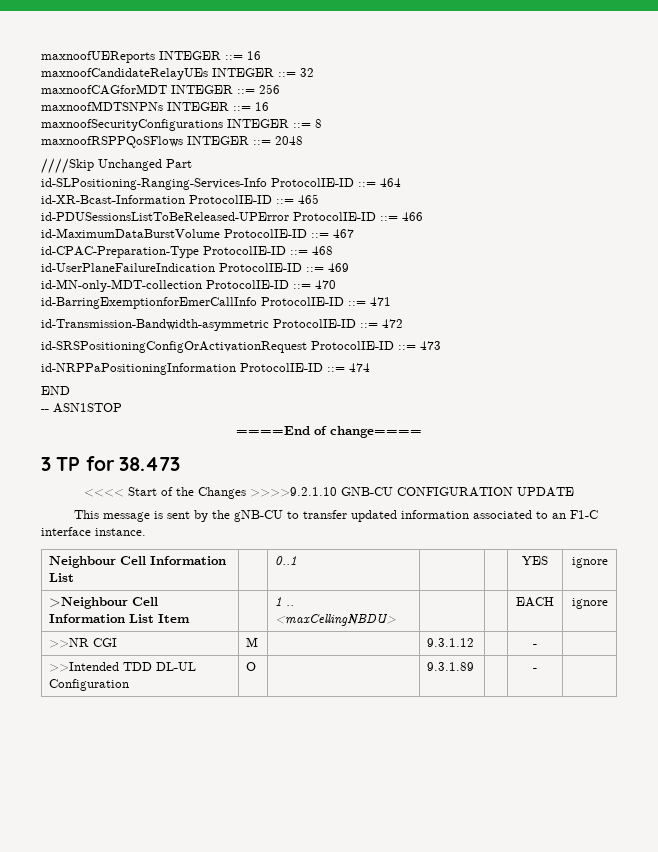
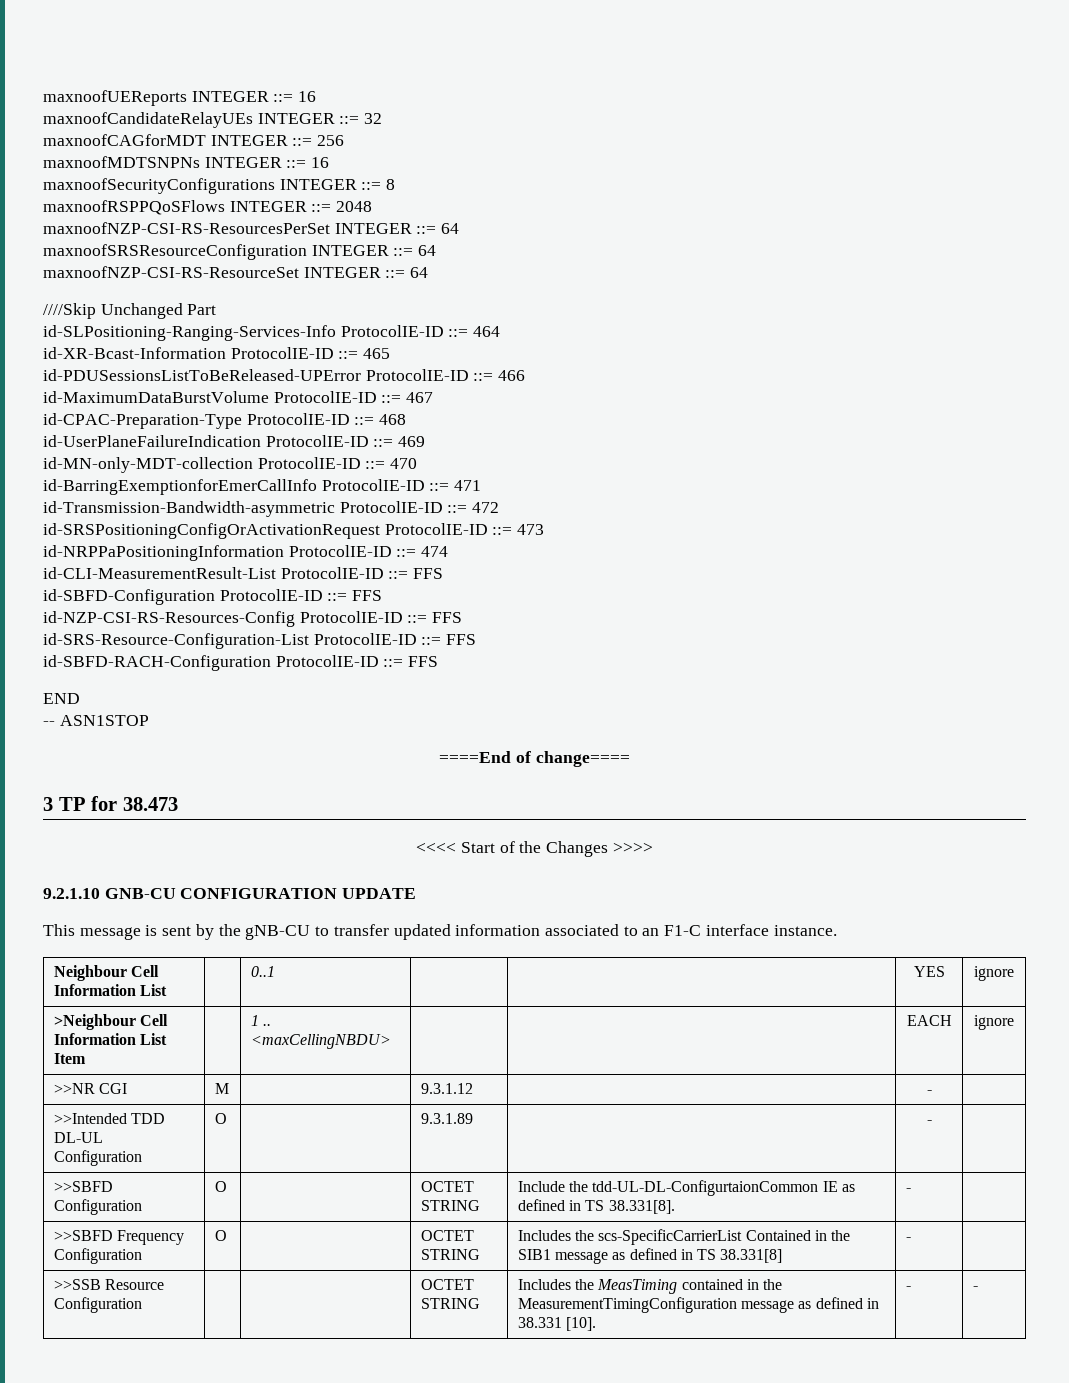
+ maxnoofNZP-CSI-RS-ResourcesPerSet INTEGER ::= 64
+ maxnoofSRSResourceConfiguration INTEGER ::= 64
+ maxnoofNZP-CSI-RS-ResourceSet INTEGER ::= 64
+ id-CLI-MeasurementResult-List ProtocolIE-ID ::= FFS
+ id-SBFD-Configuration ProtocolIE-ID ::= FFS
+ id-NZP-CSI-RS-Resources-Config ProtocolIE-ID ::= FFS
+ id-SRS-Resource-Configuration-List ProtocolIE-ID ::= FFS
+ id-SBFD-RACH-Configuration ProtocolIE-ID ::= FFS
- <<<< Start of the Changes >>>>9.2.1.10 GNB-CU CONFIGURATION UPDATE
+ <<<< Start of the Changes >>>>
+ 9.2.1.10 GNB-CU CONFIGURATION UPDATE
+ >>SBFD Configuration | O | | OCTET STRING | Include the tdd-UL-DL-ConfigurtaionCommon IE as defined in TS 38.331[8]. | - |
+ >>SBFD Frequency Configuration | O | | OCTET STRING | Includes the scs-SpecificCarrierList Contained in the SIB1 message as defined in TS 38.331[8] | - |
+ >>SSB Resource Configuration | | | OCTET STRING | Includes the MeasTiming contained in the MeasurementTimingConfiguration message as defined in 38.331 [10]. | - | -

